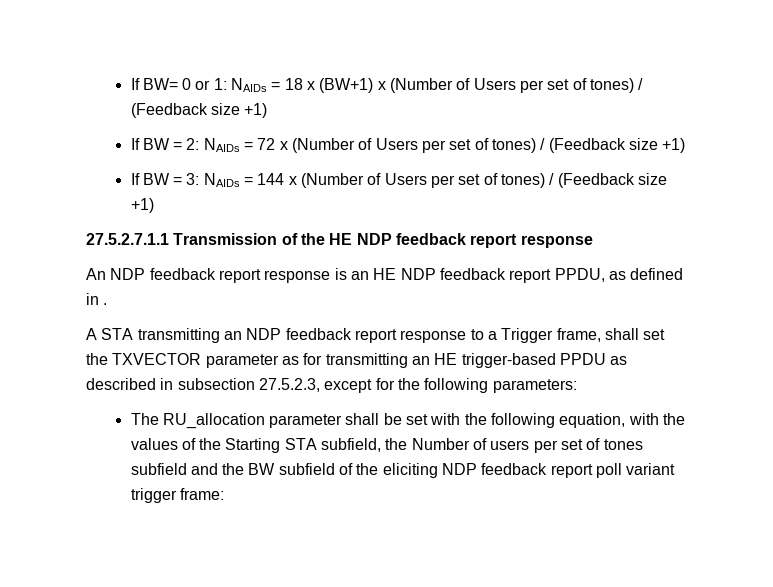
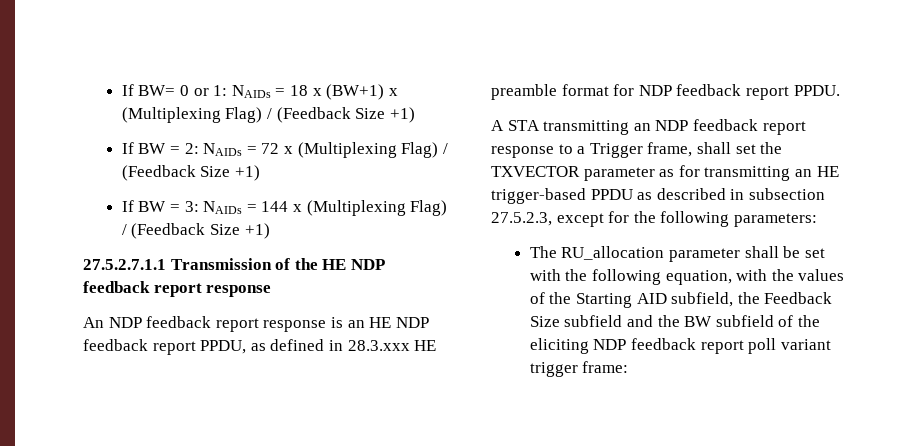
- If BW= 0 or 1: NAIDs = 18 x (BW+1) x (Number of Users per set of tones) / (Feedback size +1)
+ If BW= 0 or 1: NAIDs = 18 x (BW+1) x (Multiplexing Flag) / (Feedback Size +1)
- If BW = 2: NAIDs = 72 x (Number of Users per set of tones) / (Feedback size +1)
+ If BW = 2: NAIDs = 72 x (Multiplexing Flag) / (Feedback Size +1)
- If BW = 3: NAIDs = 144 x (Number of Users per set of tones) / (Feedback size +1)
+ If BW = 3: NAIDs = 144 x (Multiplexing Flag) / (Feedback Size +1)
- An NDP feedback report response is an HE NDP feedback report PPDU, as defined in .
+ An NDP feedback report response is an HE NDP feedback report PPDU, as defined in 28.3.xxx HE preamble format for NDP feedback report PPDU.
- The RU_allocation parameter shall be set with the following equation, with the values of the Starting STA subfield, the Number of users per set of tones subfield and the BW subfield of the eliciting NDP feedback report poll variant trigger frame:
+ The RU_allocation parameter shall be set with the following equation, with the values of the Starting AID subfield, the Feedback Size subfield and the BW subfield of the eliciting NDP feedback report poll variant trigger frame:

